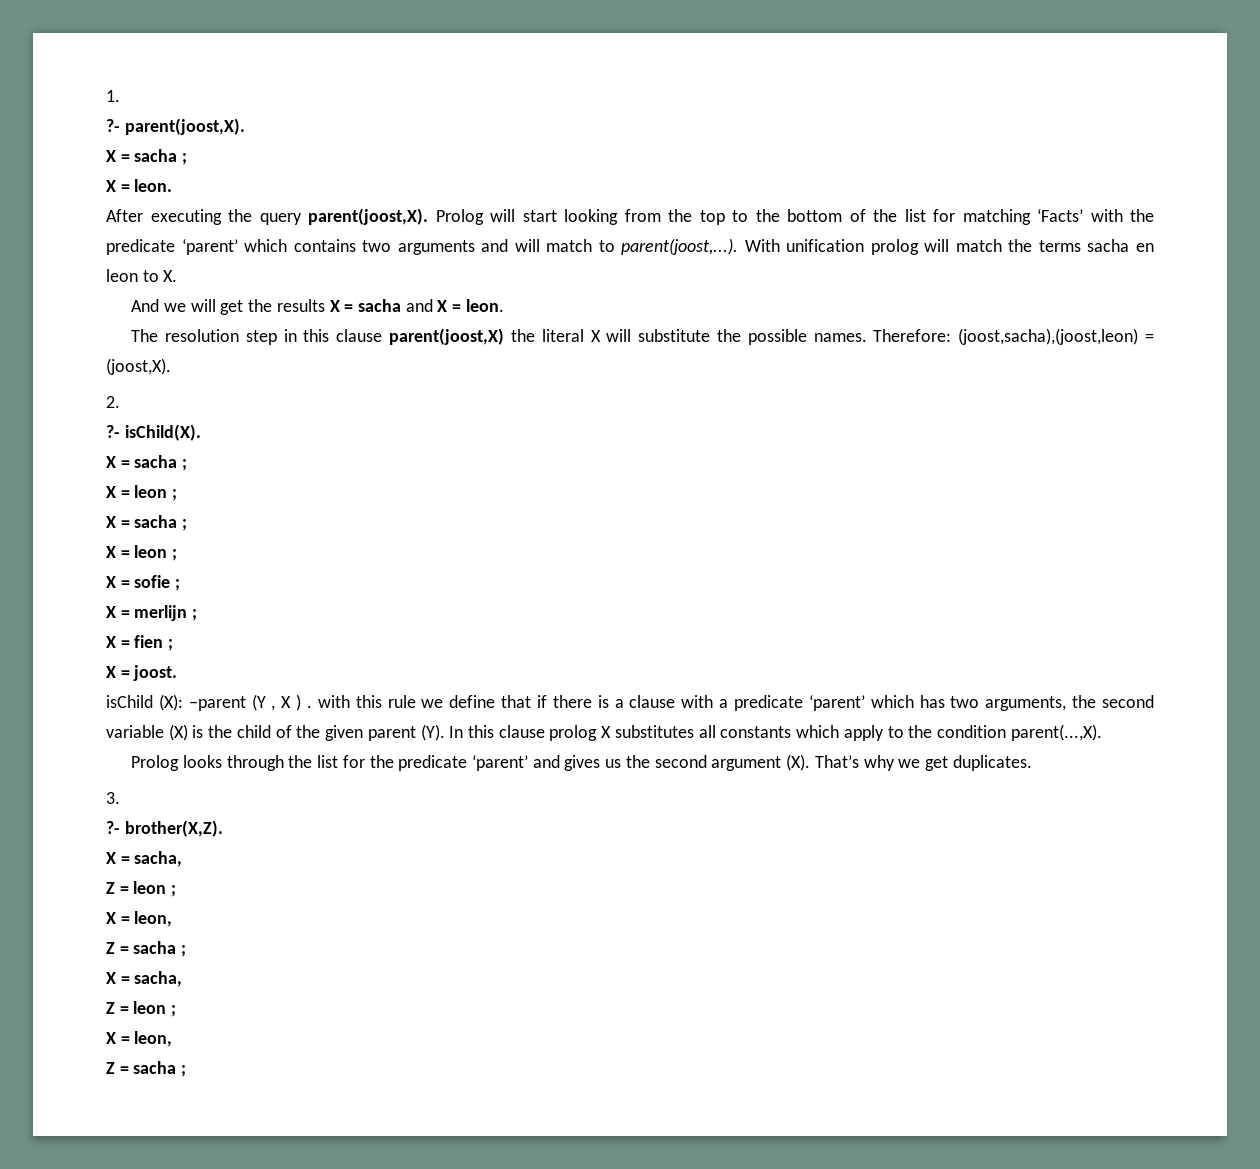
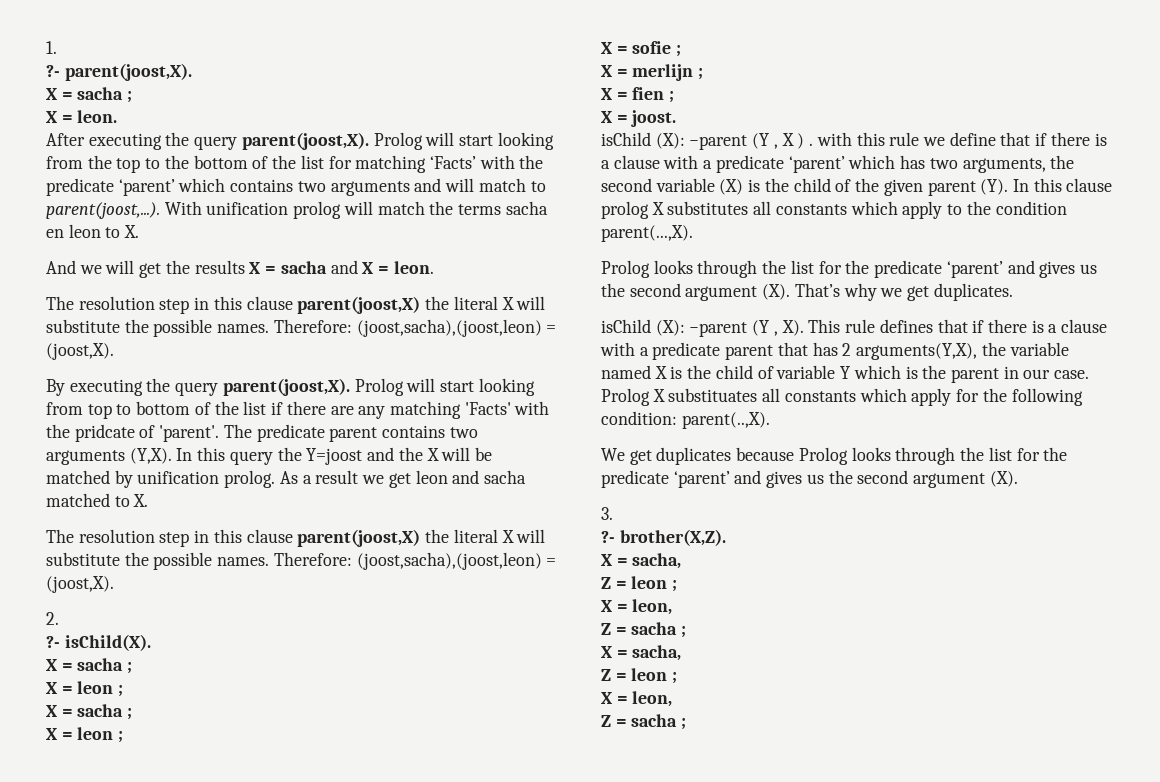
+ By executing the query parent(joost,X). Prolog will start looking from top to bottom of the list if there are any matching 'Facts' with the pridcate of 'parent'. The predicate parent contains two arguments (Y,X). In this query the Y=joost and the X will be matched by unification prolog. As a result we get leon and sacha matched to X.
+ The resolution step in this clause parent(joost,X) the literal X will substitute the possible names. Therefore: (joost,sacha),(joost,leon) = (joost,X).
+ isChild (X): −parent (Y , X). This rule defines that if there is a clause with a predicate parent that has 2 arguments(Y,X), the variable named X is the child of variable Y which is the parent in our case. Prolog X substituates all constants which apply for the following condition: parent(..,X).
+ We get duplicates because Prolog looks through the list for the predicate ‘parent’ and gives us the second argument (X).

